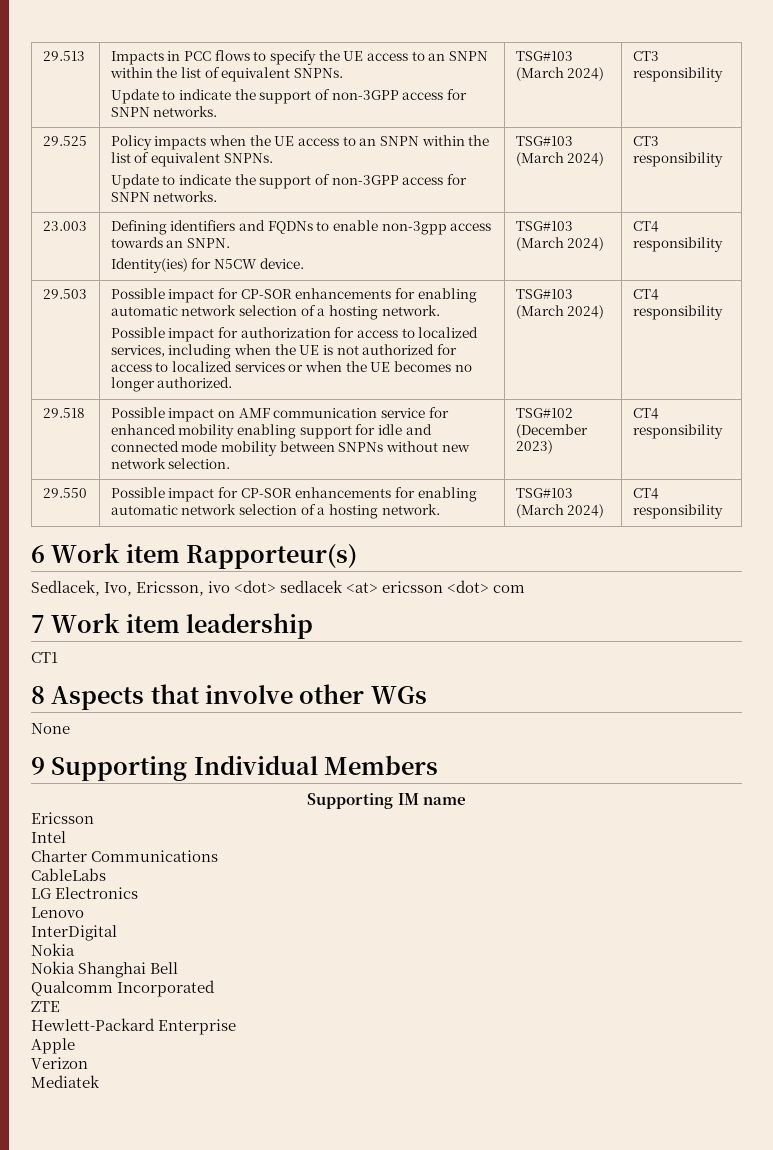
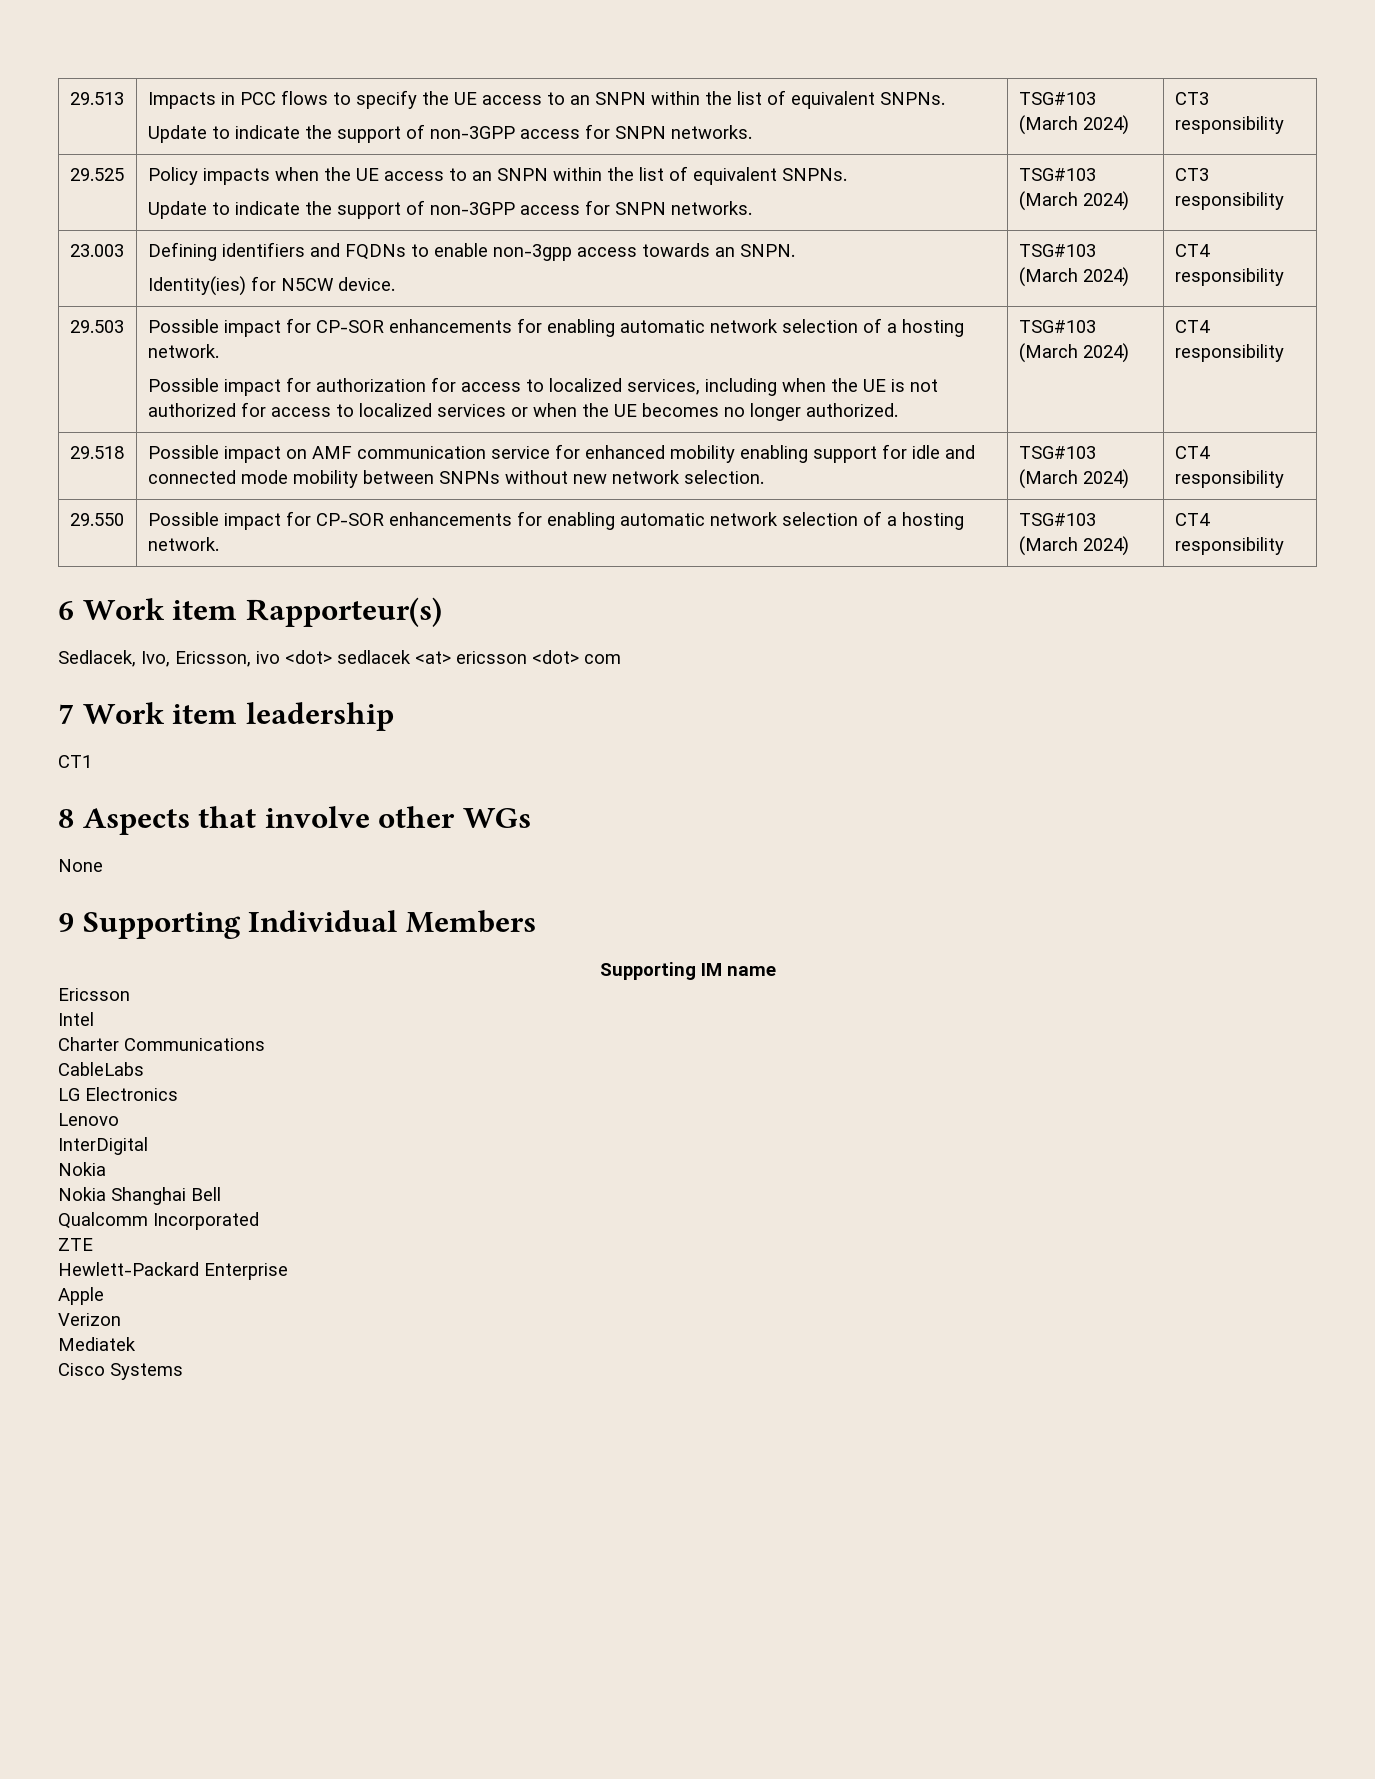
- 29.518 | Possible impact on AMF communication service for enhanced mobility enabling support for idle and connected mode mobility between SNPNs without new network selection. | TSG#102 (December 2023) | CT4 responsibility
+ 29.518 | Possible impact on AMF communication service for enhanced mobility enabling support for idle and connected mode mobility between SNPNs without new network selection. | TSG#103 (March 2024) | CT4 responsibility
+ Cisco Systems

